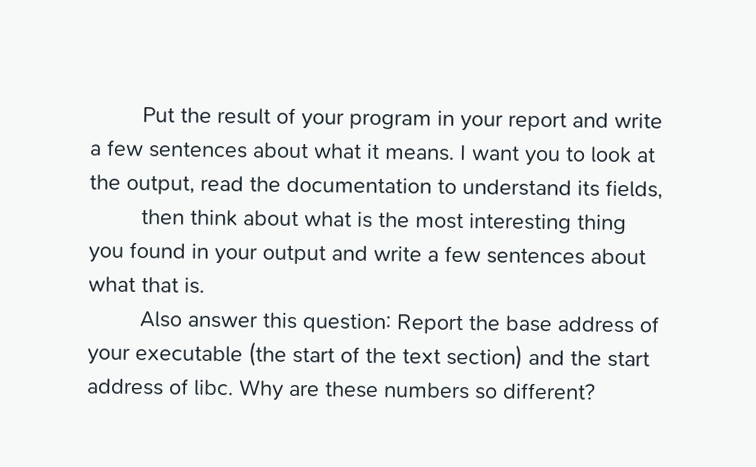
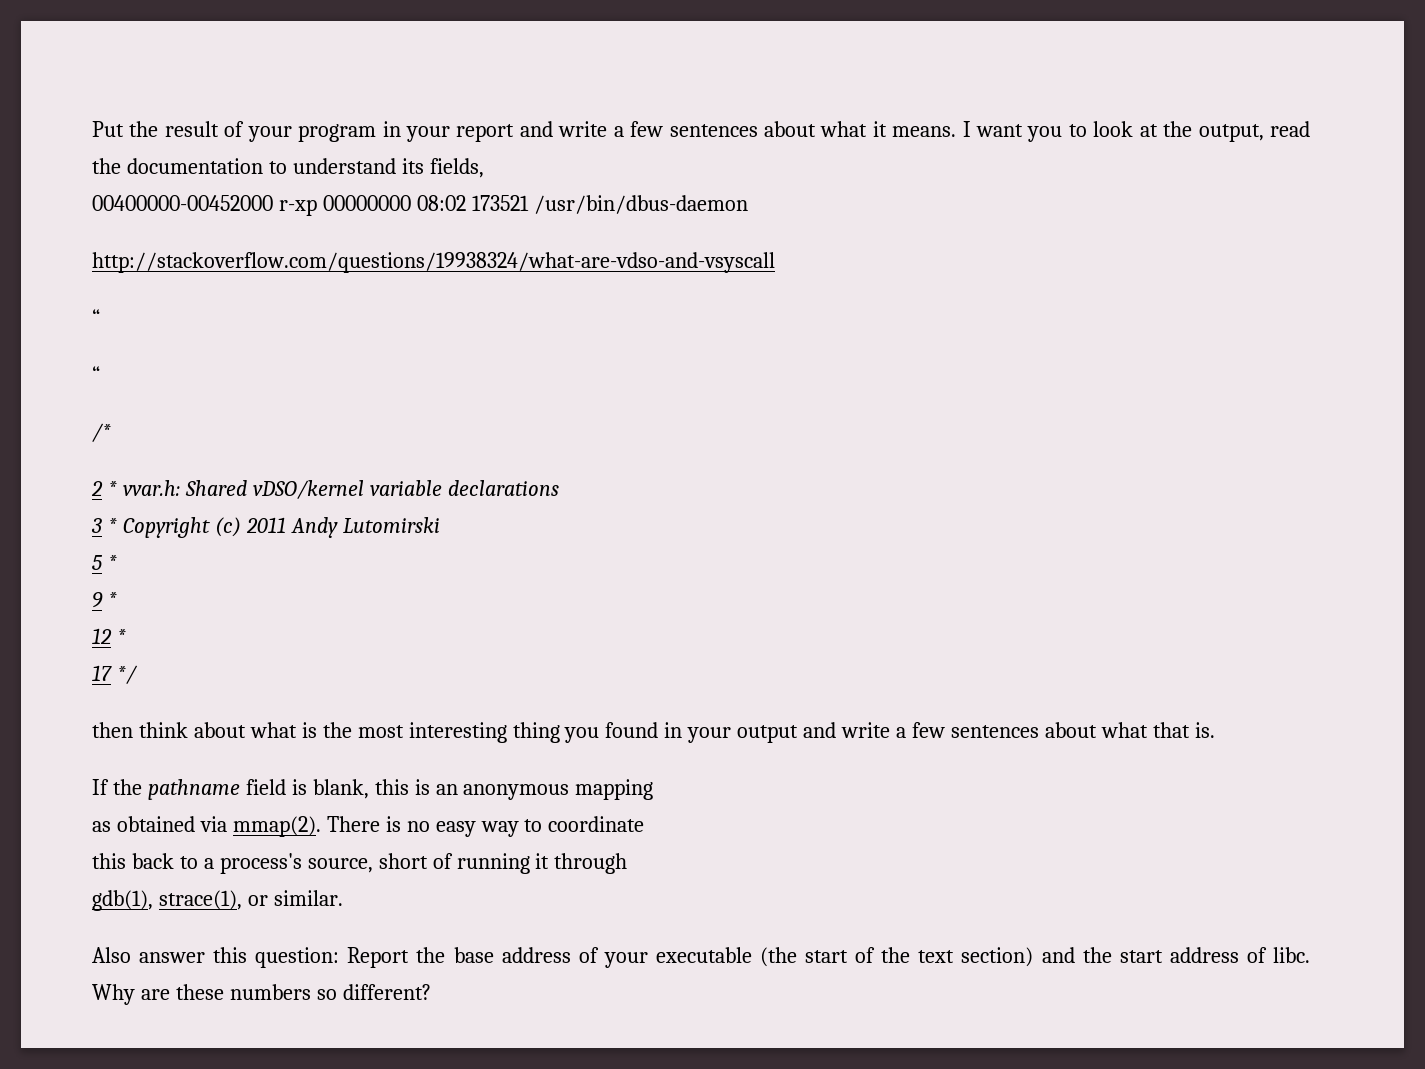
+ 00400000-00452000 r-xp 00000000 08:02 173521 /usr/bin/dbus-daemon
+ http://stackoverflow.com/questions/19938324/what-are-vdso-and-vsyscall
+ “
+ “
+ /*
+ 2 * vvar.h: Shared vDSO/kernel variable declarations
+ 3 * Copyright (c) 2011 Andy Lutomirski
+ 5 *
+ 9 *
+ 12 *
+ 17 */
+ If the pathname field is blank, this is an anonymous mapping
+ as obtained via mmap(2). There is no easy way to coordinate
+ this back to a process's source, short of running it through
+ gdb(1), strace(1), or similar.

